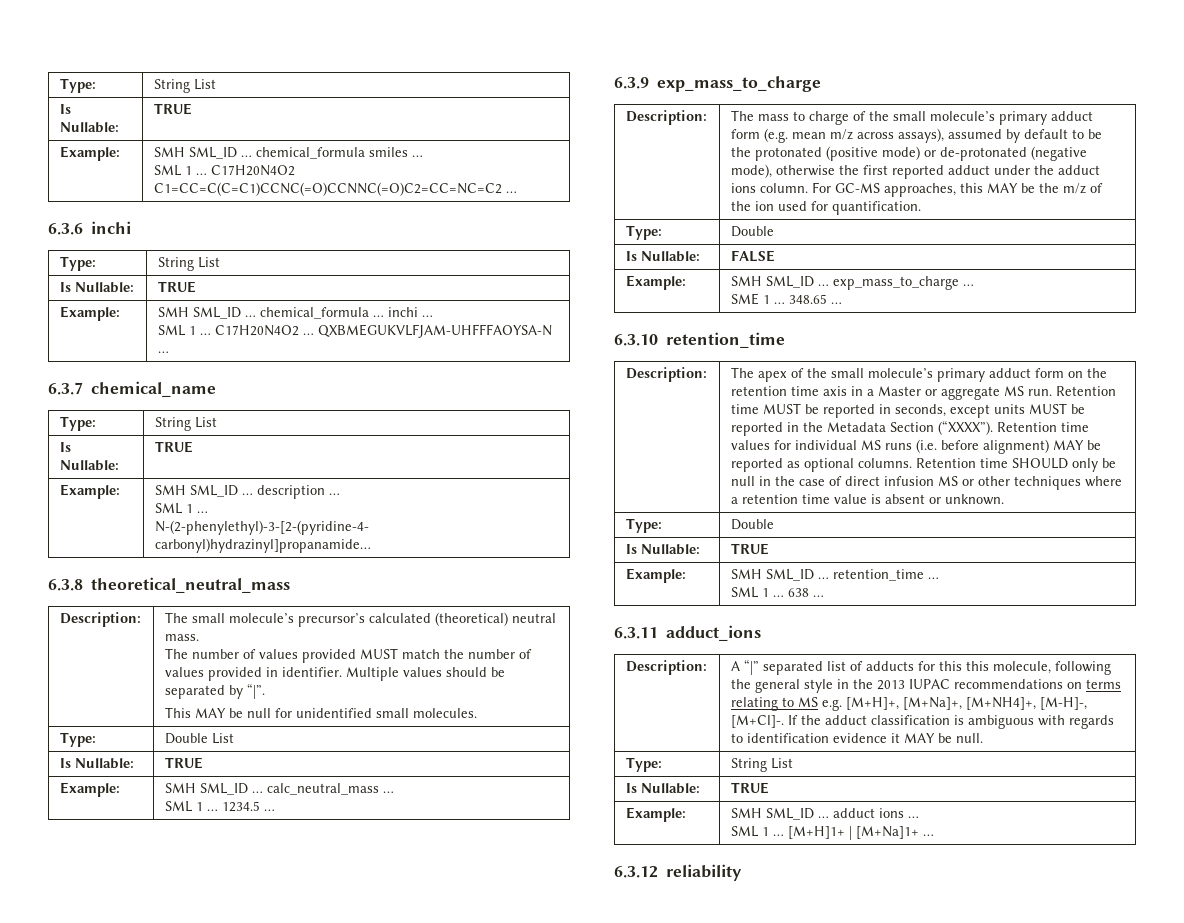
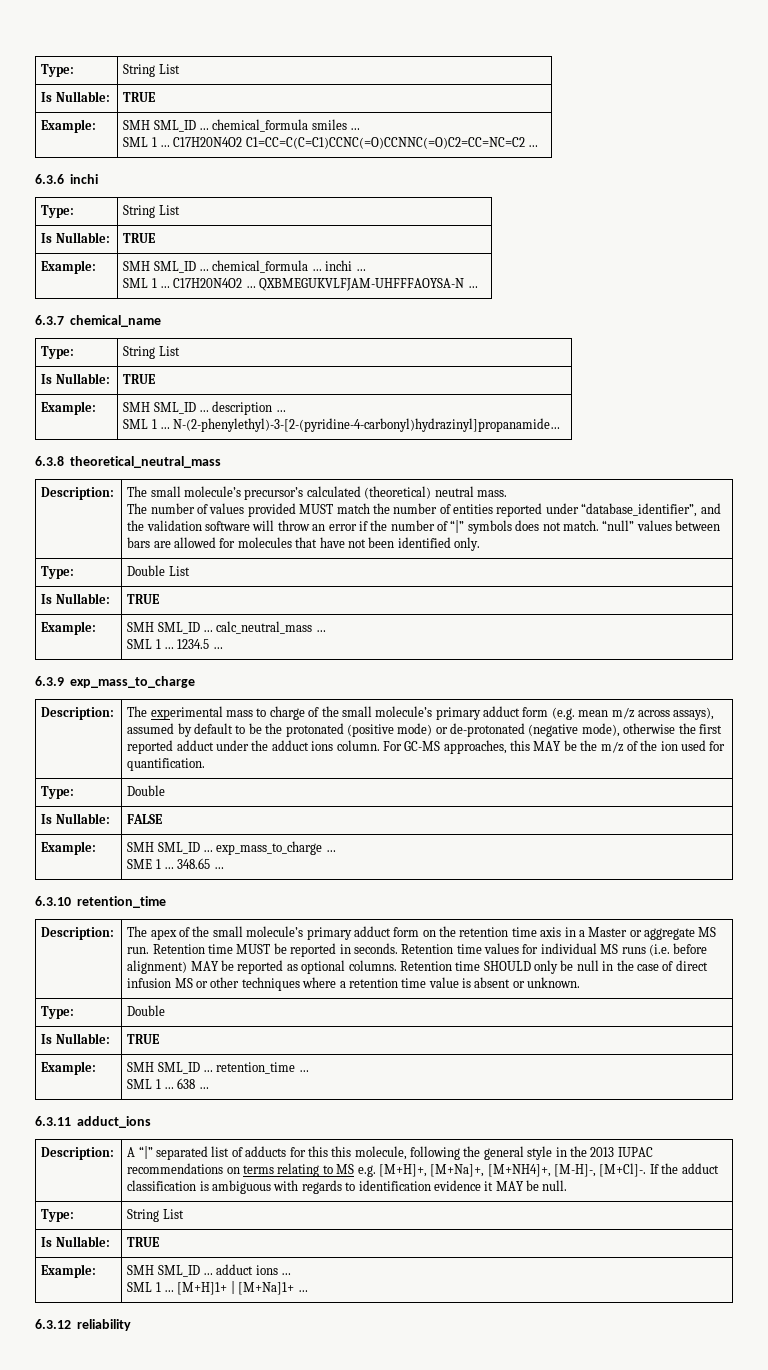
- The number of values provided MUST match the number of values provided in identifier. Multiple values should be separated by “|”.
- This MAY be null for unidentified small molecules.
+ The number of values provided MUST match the number of entities reported under “database_identifier”, and the validation software will throw an error if the number of “|” symbols does not match. “null” values between bars are allowed for molecules that have not been identified only.
- The mass to charge of the small molecule’s primary adduct form (e.g. mean m/z across assays), assumed by default to be the protonated (positive mode) or de-protonated (negative mode), otherwise the first reported adduct under the adduct ions column.
+ The experimental mass to charge of the small molecule’s primary adduct form (e.g. mean m/z across assays), assumed by default to be the protonated (positive mode) or de-protonated (negative mode), otherwise the first reported adduct under the adduct ions column.
- Retention time MUST be reported in seconds, except units MUST be reported in the Metadata Section (“XXXX”).
+ Retention time MUST be reported in seconds.

